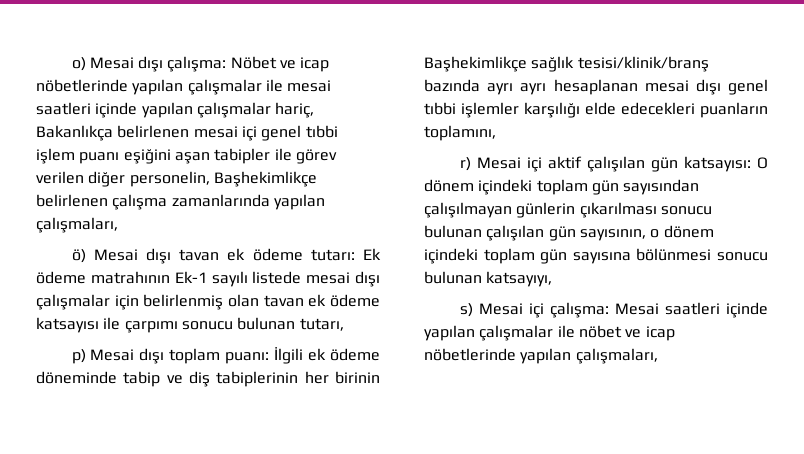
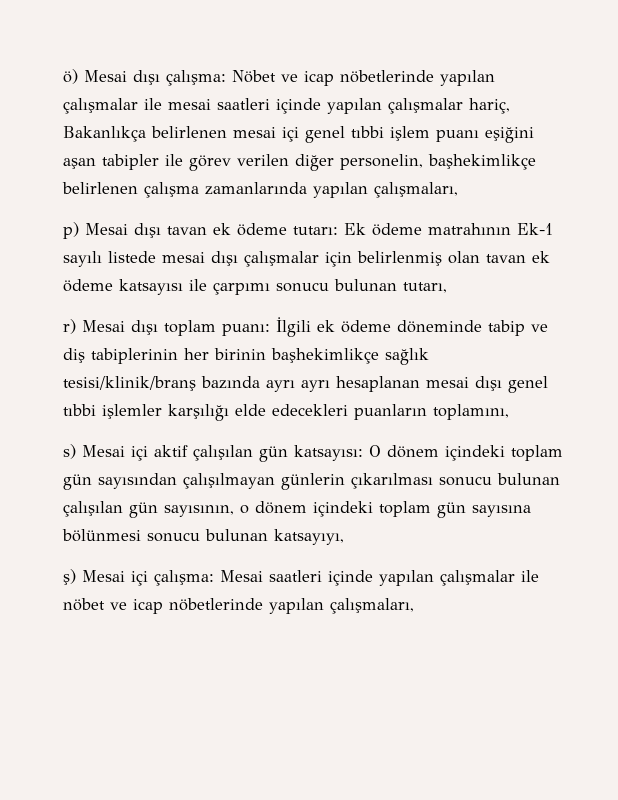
- o) Mesai dışı çalışma: Nöbet ve icap nöbetlerinde yapılan çalışmalar ile mesai saatleri içinde yapılan çalışmalar hariç, Bakanlıkça belirlenen mesai içi genel tıbbi işlem puanı eşiğini aşan tabipler ile görev verilen diğer personelin, Başhekimlikçe belirlenen çalışma zamanlarında yapılan çalışmaları,
+ ö) Mesai dışı çalışma: Nöbet ve icap nöbetlerinde yapılan çalışmalar ile mesai saatleri içinde yapılan çalışmalar hariç, Bakanlıkça belirlenen mesai içi genel tıbbi işlem puanı eşiğini aşan tabipler ile görev verilen diğer personelin, başhekimlikçe belirlenen çalışma zamanlarında yapılan çalışmaları,
- ö) Mesai dışı tavan ek ödeme tutarı: Ek ödeme matrahının Ek-1 sayılı listede mesai dışı çalışmalar için belirlenmiş olan tavan ek ödeme katsayısı ile çarpımı sonucu bulunan tutarı,
+ p) Mesai dışı tavan ek ödeme tutarı: Ek ödeme matrahının Ek-1 sayılı listede mesai dışı çalışmalar için belirlenmiş olan tavan ek ödeme katsayısı ile çarpımı sonucu bulunan tutarı,
- p) Mesai dışı toplam puanı: İlgili ek ödeme döneminde tabip ve diş tabiplerinin her birinin Başhekimlikçe sağlık tesisi/klinik/branş bazında ayrı ayrı hesaplanan mesai dışı genel tıbbi işlemler karşılığı elde edecekleri puanların toplamını,
+ r) Mesai dışı toplam puanı: İlgili ek ödeme döneminde tabip ve diş tabiplerinin her birinin başhekimlikçe sağlık tesisi/klinik/branş bazında ayrı ayrı hesaplanan mesai dışı genel tıbbi işlemler karşılığı elde edecekleri puanların toplamını,
- r) Mesai içi aktif çalışılan gün katsayısı: O dönem içindeki toplam gün sayısından çalışılmayan günlerin çıkarılması sonucu bulunan çalışılan gün sayısının, o dönem içindeki toplam gün sayısına bölünmesi sonucu bulunan katsayıyı,
+ s) Mesai içi aktif çalışılan gün katsayısı: O dönem içindeki toplam gün sayısından çalışılmayan günlerin çıkarılması sonucu bulunan çalışılan gün sayısının, o dönem içindeki toplam gün sayısına bölünmesi sonucu bulunan katsayıyı,
- s) Mesai içi çalışma: Mesai saatleri içinde yapılan çalışmalar ile nöbet ve icap nöbetlerinde yapılan çalışmaları,
+ ş) Mesai içi çalışma: Mesai saatleri içinde yapılan çalışmalar ile nöbet ve icap nöbetlerinde yapılan çalışmaları,

